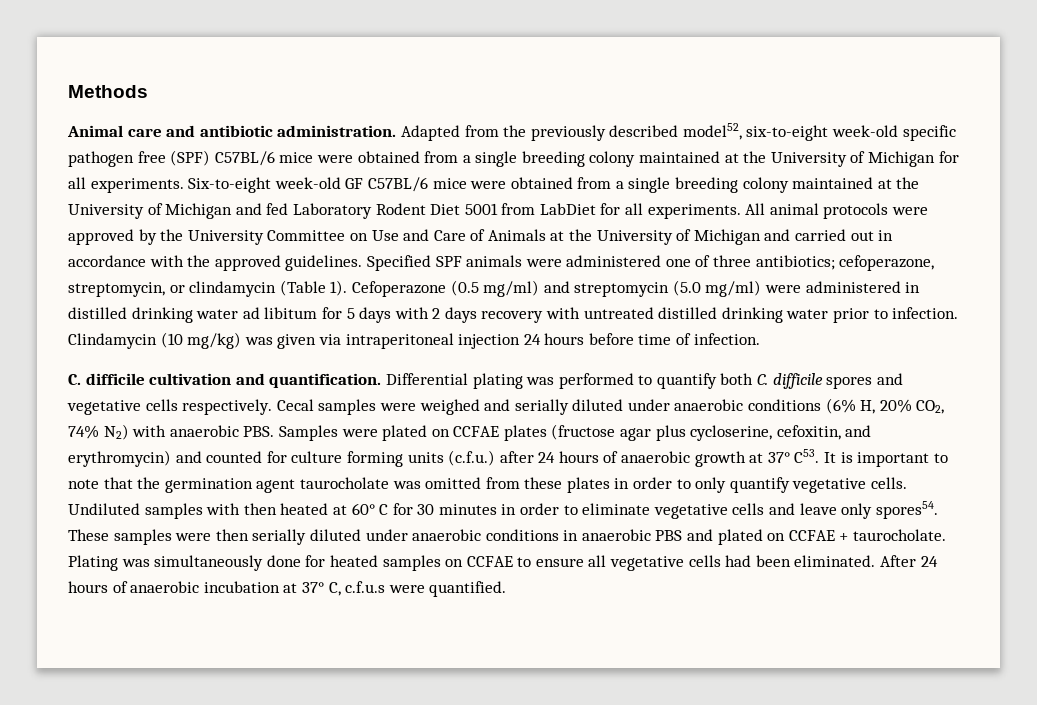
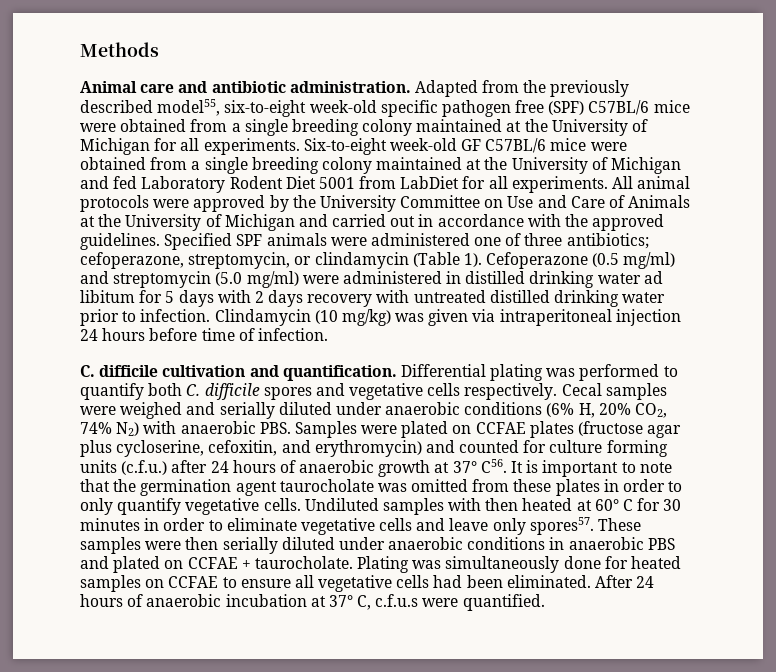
- Adapted from the previously described model52, six-to-eight week-old specific pathogen free (SPF) C57BL/6 mice were obtained from a single breeding colony maintained at the University of Michigan for all experiments.
+ Adapted from the previously described model55, six-to-eight week-old specific pathogen free (SPF) C57BL/6 mice were obtained from a single breeding colony maintained at the University of Michigan for all experiments.
- Cecal samples were weighed and serially diluted under anaerobic conditions (6% H, 20% CO2, 74% N2) with anaerobic PBS. Samples were plated on CCFAE plates (fructose agar plus cycloserine, cefoxitin, and erythromycin) and counted for culture forming units (c.f.u.) after 24 hours of anaerobic growth at 37° C53. It is important to note that the germination agent taurocholate was omitted from these plates in order to only quantify vegetative cells.
+ Cecal samples were weighed and serially diluted under anaerobic conditions (6% H, 20% CO2, 74% N2) with anaerobic PBS. Samples were plated on CCFAE plates (fructose agar plus cycloserine, cefoxitin, and erythromycin) and counted for culture forming units (c.f.u.) after 24 hours of anaerobic growth at 37° C56. It is important to note that the germination agent taurocholate was omitted from these plates in order to only quantify vegetative cells.
- Undiluted samples with then heated at 60° C for 30 minutes in order to eliminate vegetative cells and leave only spores54.
+ Undiluted samples with then heated at 60° C for 30 minutes in order to eliminate vegetative cells and leave only spores57.

